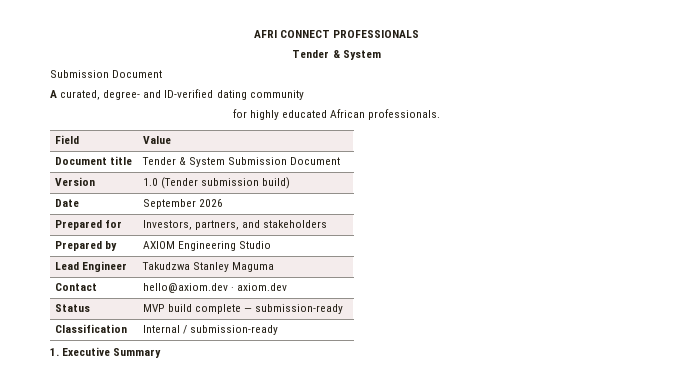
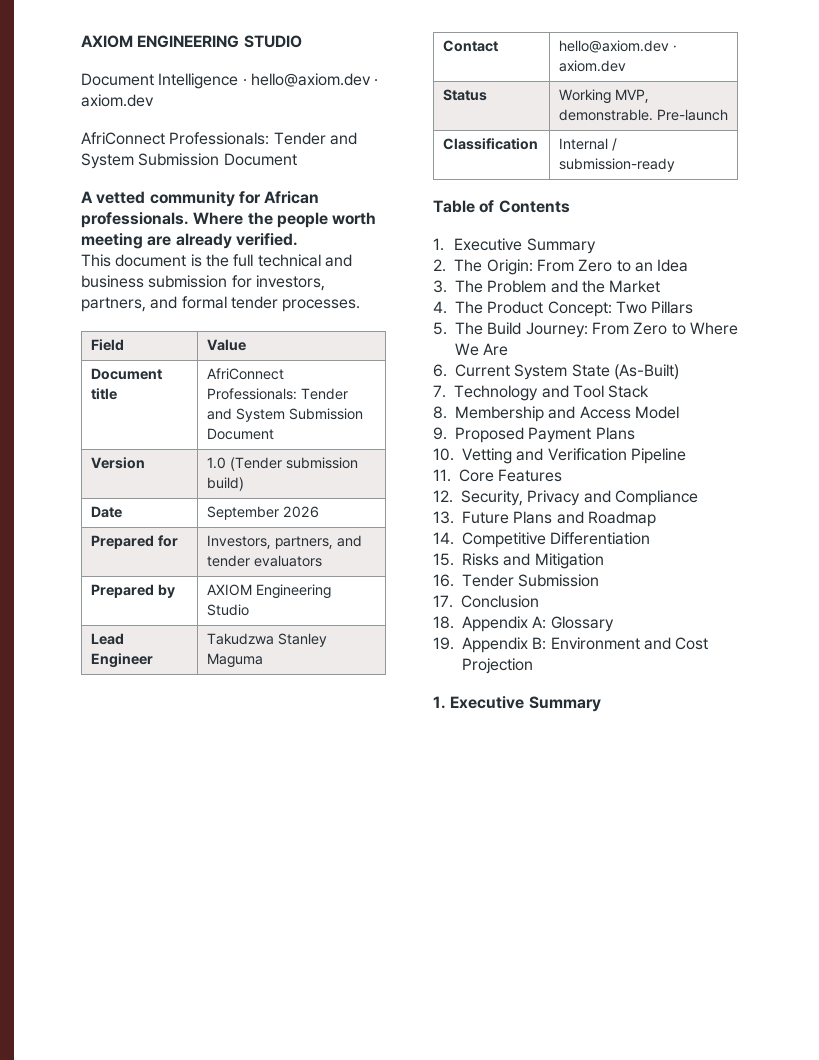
- AFRI CONNECT PROFESSIONALS
- Tender & System
- Submission Document
+ AXIOM ENGINEERING STUDIO
+ Document Intelligence · hello@axiom.dev · axiom.dev
+ AfriConnect Professionals: Tender and System Submission Document
- A curated, degree- and ID-verified dating community
- for highly educated African professionals.
+ A vetted community for African professionals. Where the people worth meeting are already verified.
+ This document is the full technical and business submission for investors, partners, and formal tender processes.
- Document title | Tender & System Submission Document
+ Document title | AfriConnect Professionals: Tender and System Submission Document
- Prepared for | Investors, partners, and stakeholders
+ Prepared for | Investors, partners, and tender evaluators
- Status | MVP build complete — submission-ready
+ Status | Working MVP, demonstrable. Pre-launch
+ Table of Contents
+ 1. Executive Summary
+ 2. The Origin: From Zero to an Idea
+ 3. The Problem and the Market
+ 4. The Product Concept: Two Pillars
+ 5. The Build Journey: From Zero to Where We Are
+ 6. Current System State (As-Built)
+ 7. Technology and Tool Stack
+ 8. Membership and Access Model
+ 9. Proposed Payment Plans
+ 10. Vetting and Verification Pipeline
+ 11. Core Features
+ 12. Security, Privacy and Compliance
+ 13. Future Plans and Roadmap
+ 14. Competitive Differentiation
+ 15. Risks and Mitigation
+ 16. Tender Submission
+ 17. Conclusion
+ 18. Appendix A: Glossary
+ 19. Appendix B: Environment and Cost Projection

